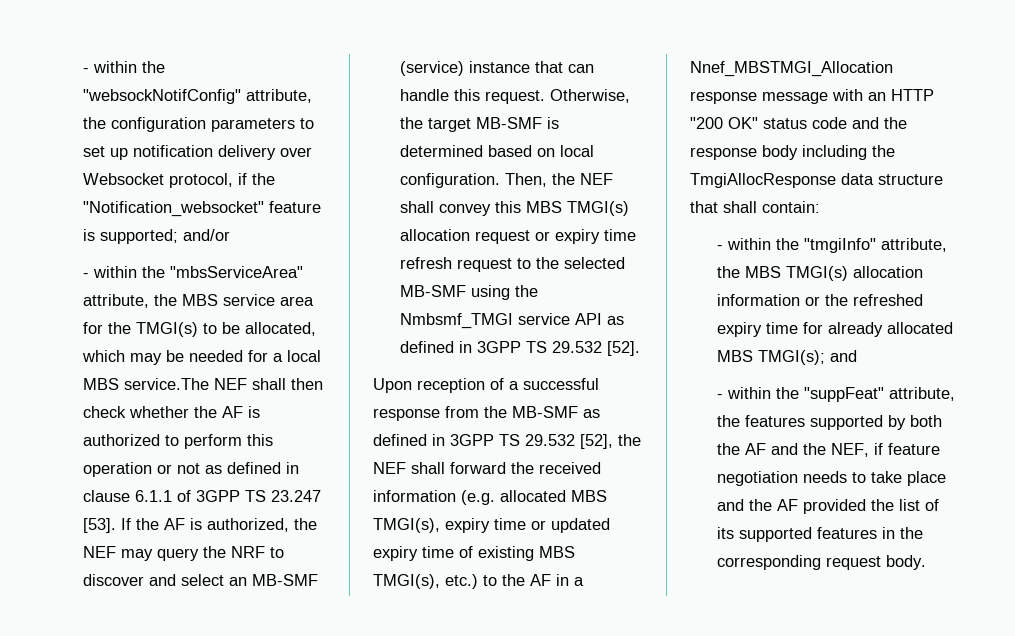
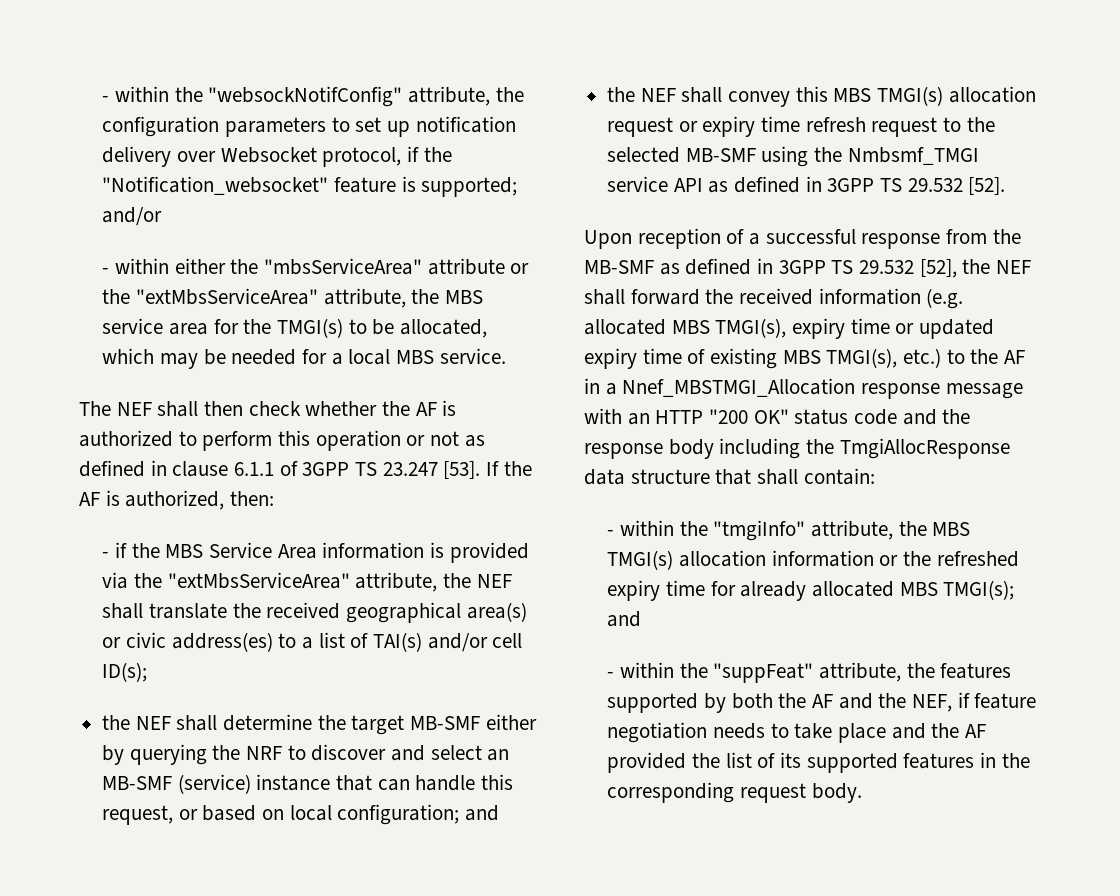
- - within the "mbsServiceArea" attribute, the MBS service area for the TMGI(s) to be allocated, which may be needed for a local MBS service.The NEF shall then check whether the AF is authorized to perform this operation or not as defined in clause 6.1.1 of 3GPP TS 23.247 [53].
+ - within either the "mbsServiceArea" attribute or the "extMbsServiceArea" attribute, the MBS service area for the TMGI(s) to be allocated, which may be needed for a local MBS service.
+ The NEF shall then check whether the AF is authorized to perform this operation or not as defined in clause 6.1.1 of 3GPP TS 23.247 [53].
- If the AF is authorized, the NEF may query the NRF to discover and select an MB-SMF (service) instance that can handle this request. Otherwise, the target MB-SMF is determined based on local configuration. Then, the NEF shall convey this MBS TMGI(s) allocation request or expiry time refresh request to the selected MB-SMF using the Nmbsmf_TMGI service API as defined in 3GPP TS 29.532 [52].
+ If the AF is authorized, then:
+ - if the MBS Service Area information is provided via the "extMbsServiceArea" attribute, the NEF shall translate the received geographical area(s) or civic address(es) to a list of TAI(s) and/or cell ID(s);
+ the NEF shall determine the target MB-SMF either by querying the NRF to discover and select an MB-SMF (service) instance that can handle this request, or based on local configuration; and
+ the NEF shall convey this MBS TMGI(s) allocation request or expiry time refresh request to the selected MB-SMF using the Nmbsmf_TMGI service API as defined in 3GPP TS 29.532 [52].

